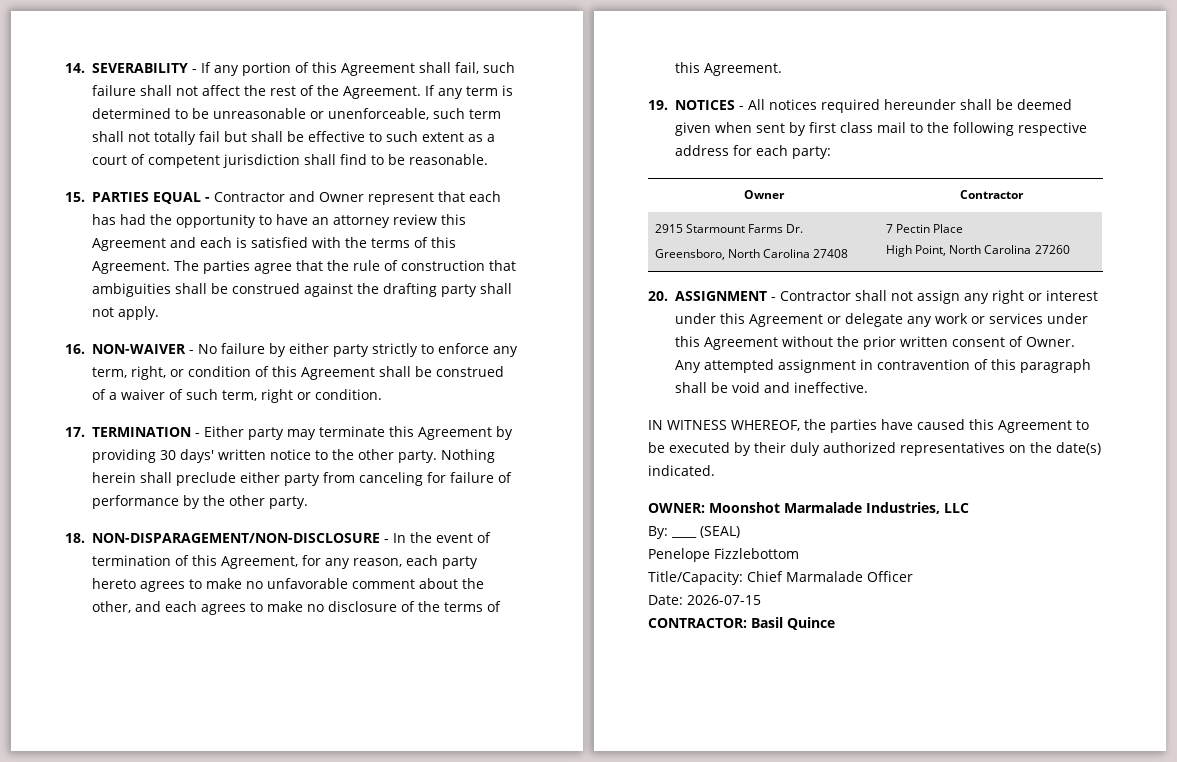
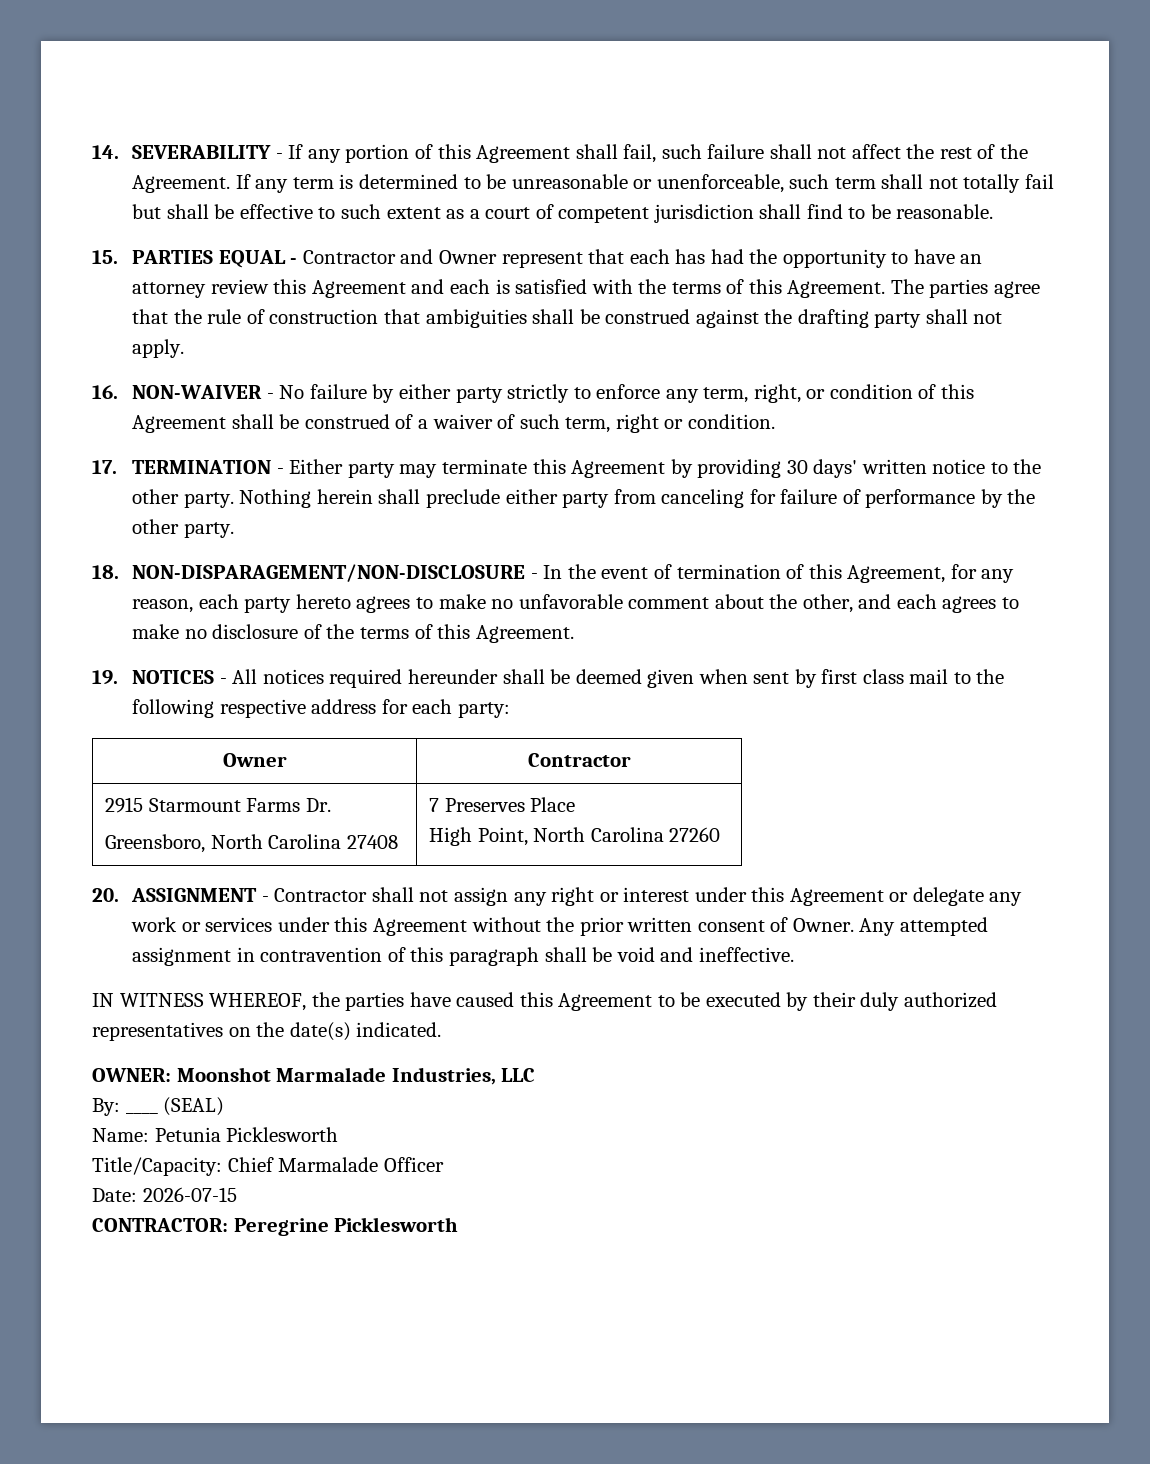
  2915 Starmount Farms Dr.
- Greensboro, North Carolina 27408 | 7 Pectin Place
+ Greensboro, North Carolina 27408 | 7 Preserves Place
- Penelope Fizzlebottom
+ Name: Petunia Picklesworth
- CONTRACTOR: Basil Quince
+ CONTRACTOR: Peregrine Picklesworth

